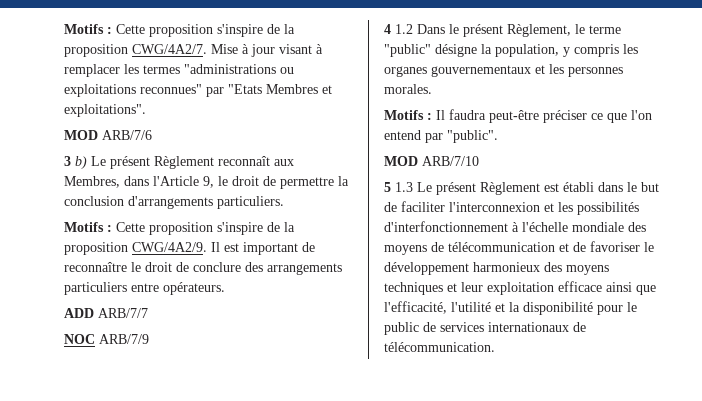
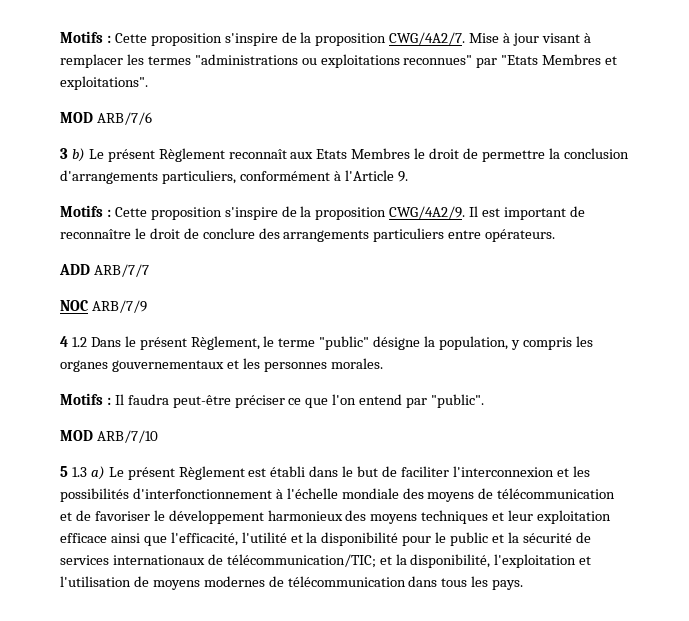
- 3 b) Le présent Règlement reconnaît aux Membres, dans l'Article 9, le droit de permettre la conclusion d'arrangements particuliers.
+ 3 b) Le présent Règlement reconnaît aux Etats Membres le droit de permettre la conclusion d'arrangements particuliers, conformément à l'Article 9.
- 5 1.3 Le présent Règlement est établi dans le but de faciliter l'interconnexion et les possibilités d'interfonctionnement à l'échelle mondiale des moyens de télécommunication et de favoriser le développement harmonieux des moyens techniques et leur exploitation efficace ainsi que l'efficacité, l'utilité et la disponibilité pour le public de services internationaux de télécommunication.
+ 5 1.3 a) Le présent Règlement est établi dans le but de faciliter l'interconnexion et les possibilités d'interfonctionnement à l'échelle mondiale des moyens de télécommunication et de favoriser le développement harmonieux des moyens techniques et leur exploitation efficace ainsi que l'efficacité, l'utilité et la disponibilité pour le public et la sécurité de services internationaux de télécommunication/TIC; et la disponibilité, l'exploitation et l'utilisation de moyens modernes de télécommunication dans tous les pays.

